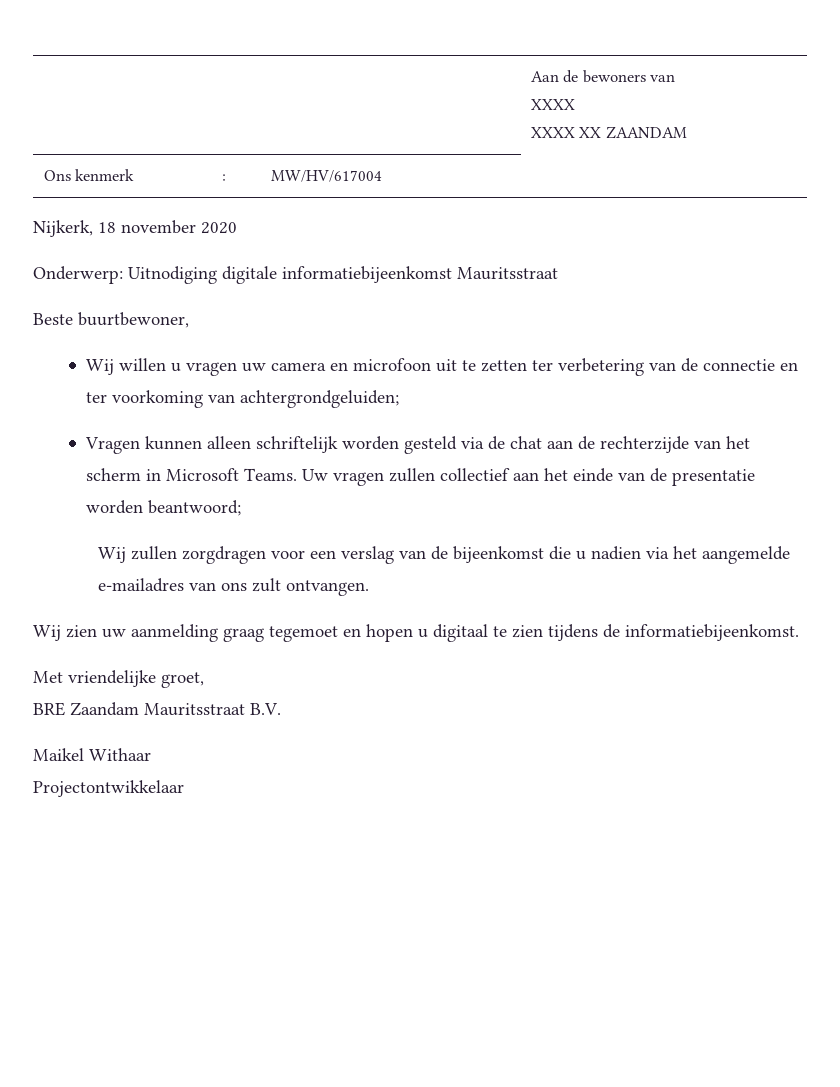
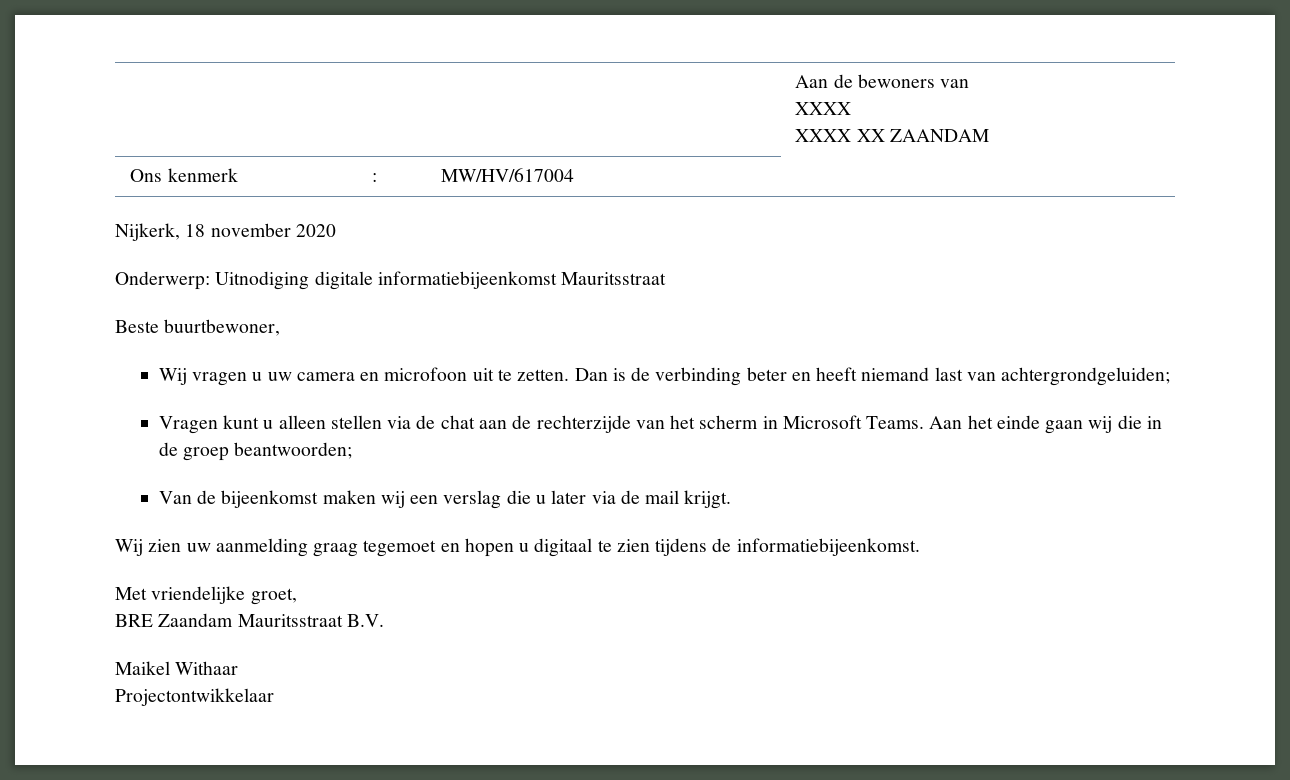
- Wij willen u vragen uw camera en microfoon uit te zetten ter verbetering van de connectie en ter voorkoming van achtergrondgeluiden;
- Vragen kunnen alleen schriftelijk worden gesteld via de chat aan de rechterzijde van het scherm in Microsoft Teams.
+ Wij vragen u uw camera en microfoon uit te zetten. Dan is de verbinding beter en heeft niemand last van achtergrondgeluiden;
+ Vragen kunt u alleen stellen via de chat aan de rechterzijde van het scherm in Microsoft Teams.
- Uw vragen zullen collectief aan het einde van de presentatie worden beantwoord;
- Wij zullen zorgdragen voor een verslag van de bijeenkomst die u nadien via het aangemelde e-mailadres van ons zult ontvangen.
+ Aan het einde gaan wij die in de groep beantwoorden;
+ Van de bijeenkomst maken wij een verslag die u later via de mail krijgt.

